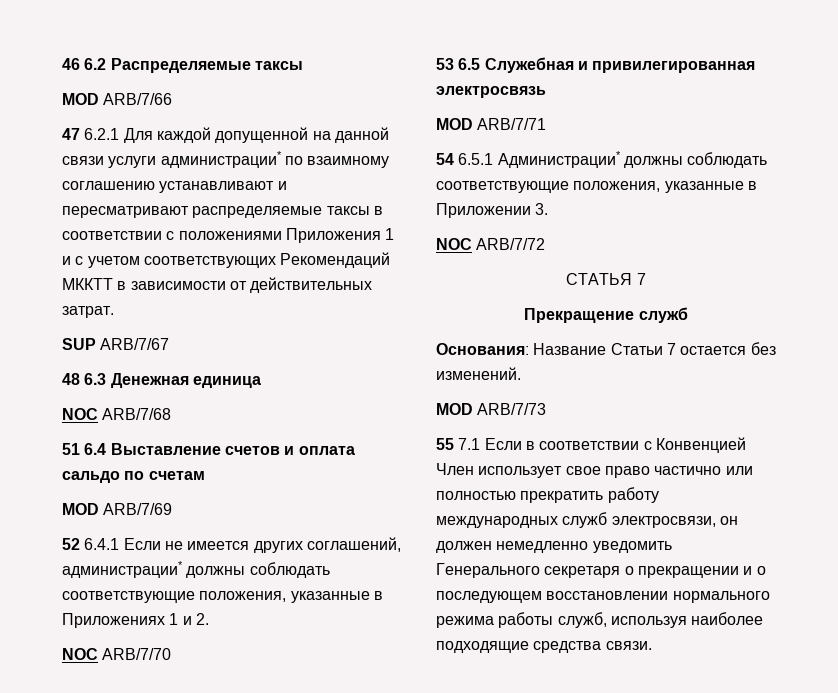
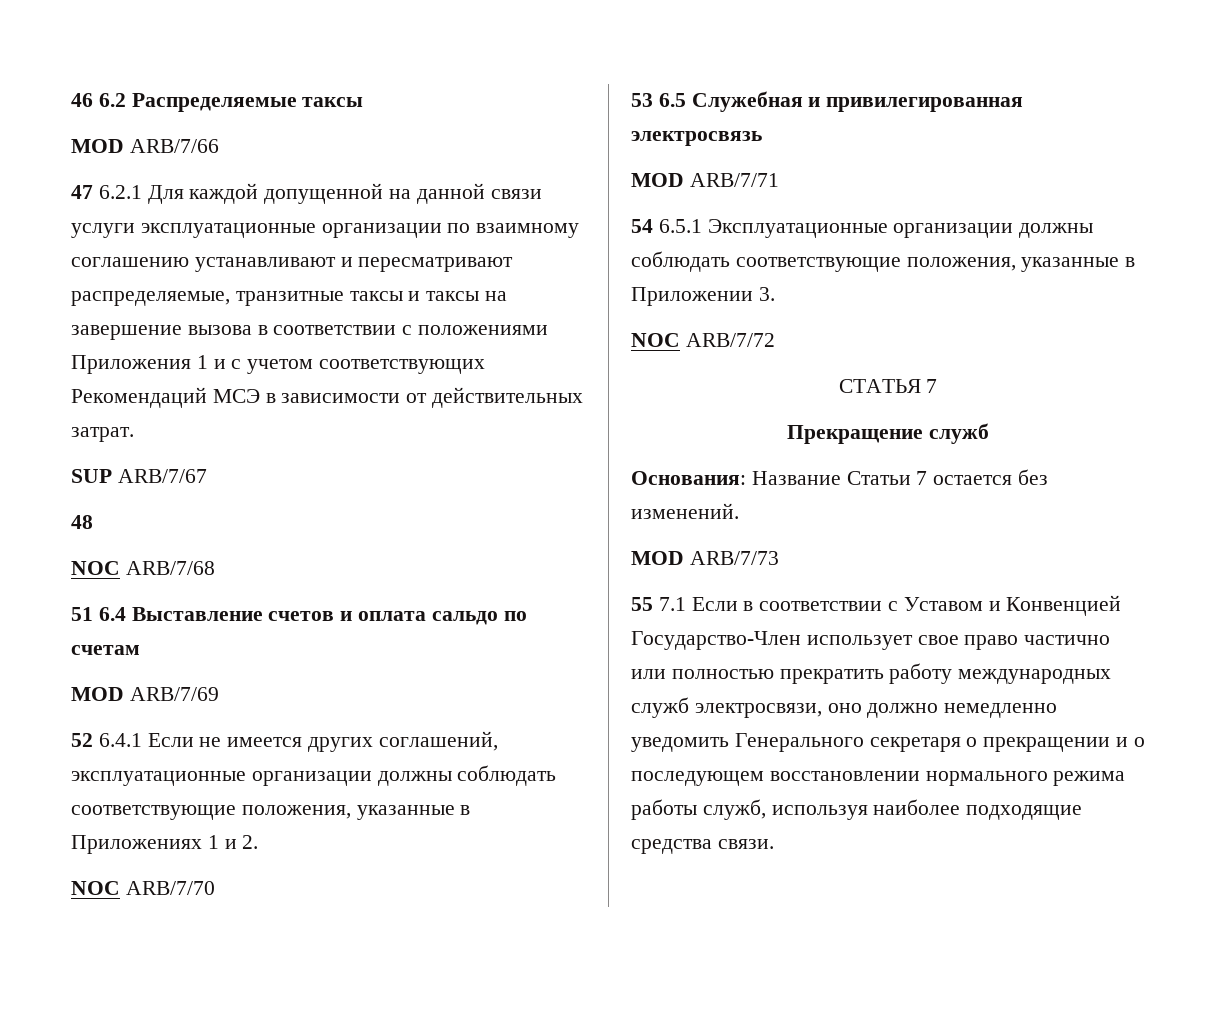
- 47 6.2.1 Для каждой допущенной на данной связи услуги администрации* по взаимному соглашению устанавливают и пересматривают распределяемые таксы в соответствии с положениями Приложения 1 и с учетом соответствующих Рекомендаций МККТТ в зависимости от действительных затрат.
+ 47 6.2.1 Для каждой допущенной на данной связи услуги эксплуатационные организации по взаимному соглашению устанавливают и пересматривают распределяемые, транзитные таксы и таксы на завершение вызова в соответствии с положениями Приложения 1 и с учетом соответствующих Рекомендаций МСЭ в зависимости от действительных затрат.
- 48 6.3 Денежная единица
+ 48
- 52 6.4.1 Если не имеется других соглашений, администрации* должны соблюдать соответствующие положения, указанные в Приложениях 1 и 2.
+ 52 6.4.1 Если не имеется других соглашений, эксплуатационные организации должны соблюдать соответствующие положения, указанные в Приложениях 1 и 2.
- 54 6.5.1 Администрации* должны соблюдать соответствующие положения, указанные в Приложении 3.
+ 54 6.5.1 Эксплуатационные организации должны соблюдать соответствующие положения, указанные в Приложении 3.
- 55 7.1 Если в соответствии с Конвенцией Член использует свое право частично или полностью прекратить работу международных служб электросвязи, он должен немедленно уведомить Генерального секретаря о прекращении и о последующем восстановлении нормального режима работы служб, используя наиболее подходящие средства связи.
+ 55 7.1 Если в соответствии с Уставом и Конвенцией Государство-Член использует свое право частично или полностью прекратить работу международных служб электросвязи, оно должно немедленно уведомить Генерального секретаря о прекращении и о последующем восстановлении нормального режима работы служб, используя наиболее подходящие средства связи.

